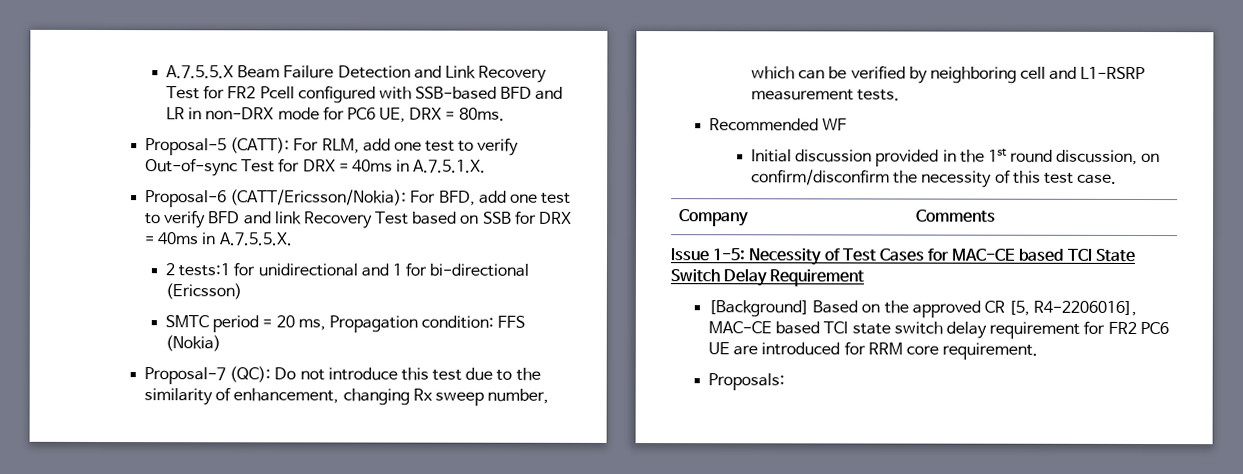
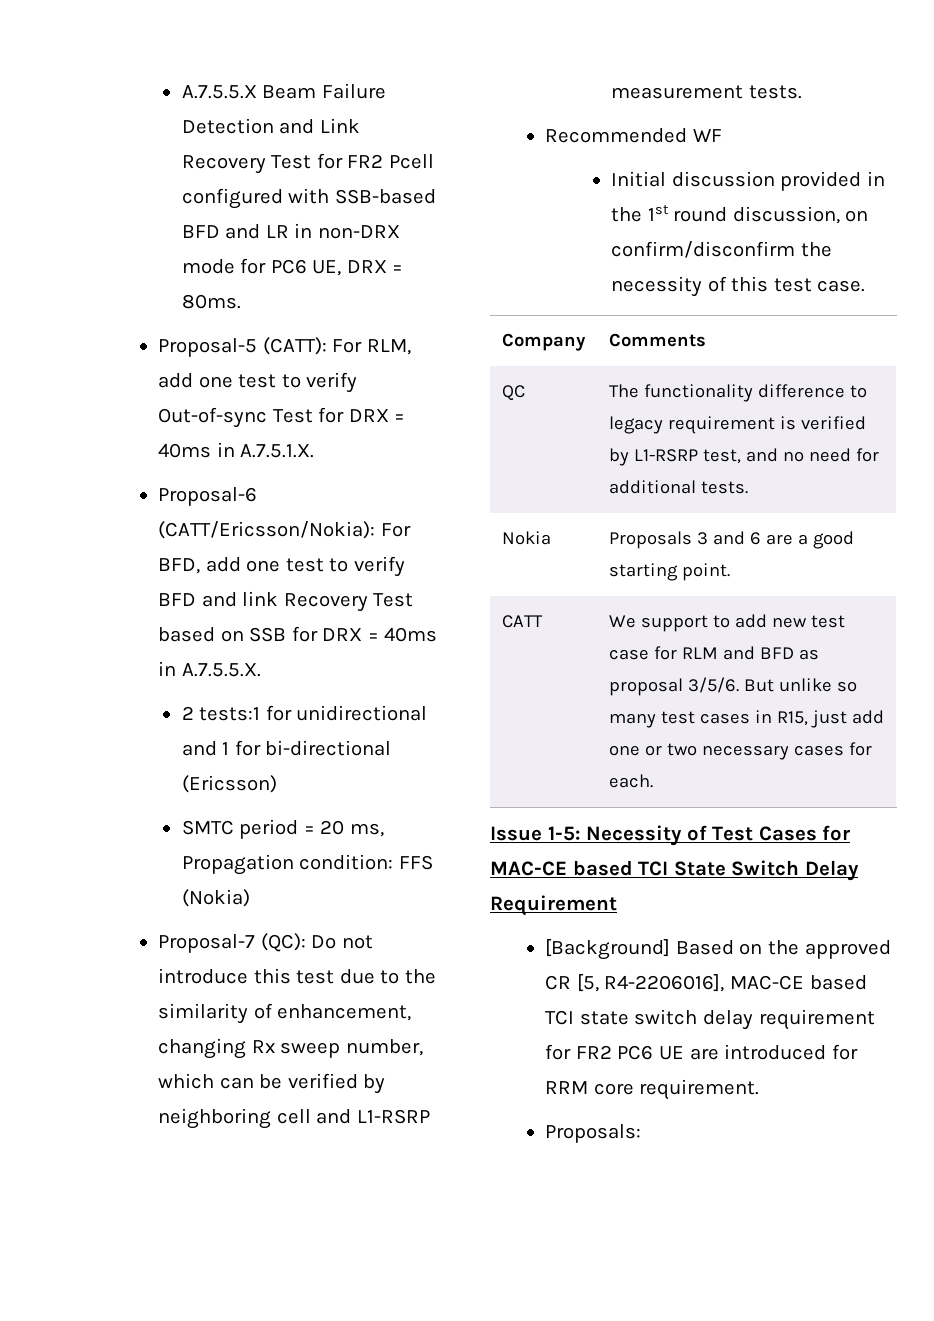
+ QC | The functionality difference to legacy requirement is verified by L1-RSRP test, and no need for additional tests.
+ Nokia | Proposals 3 and 6 are a good starting point.
+ CATT | We support to add new test case for RLM and BFD as proposal 3/5/6. But unlike so many test cases in R15, just add one or two necessary cases for each.

